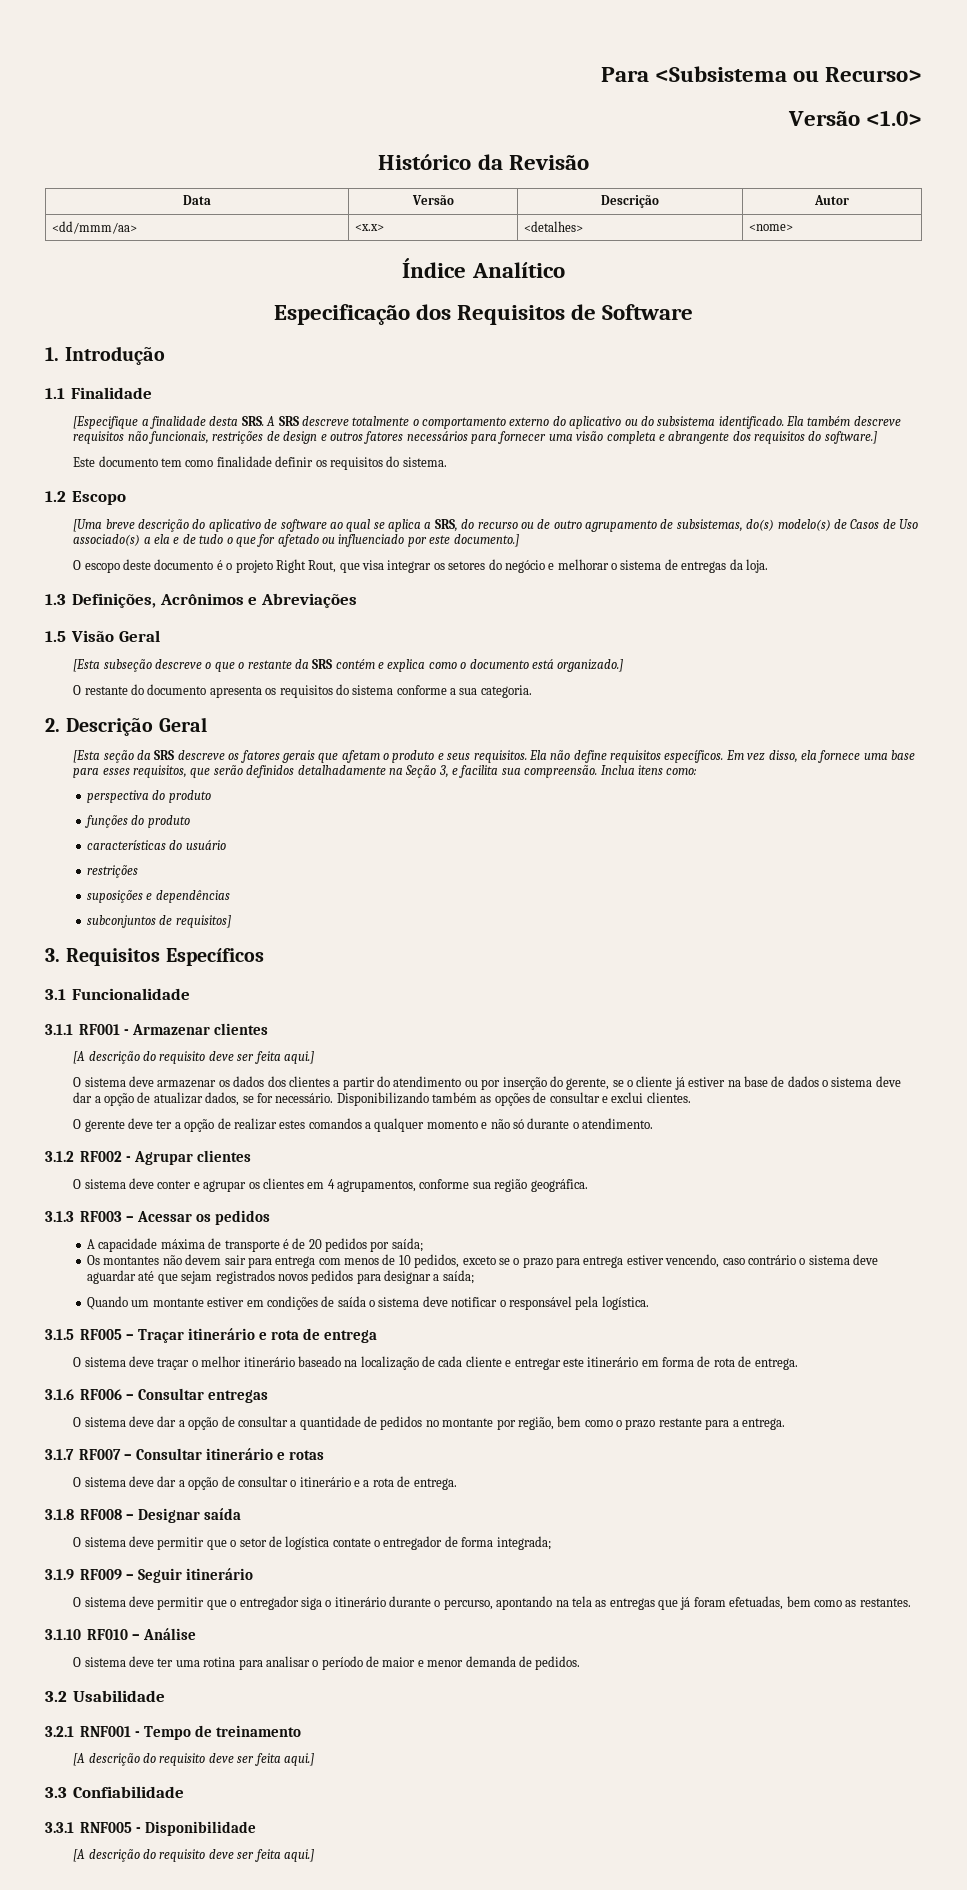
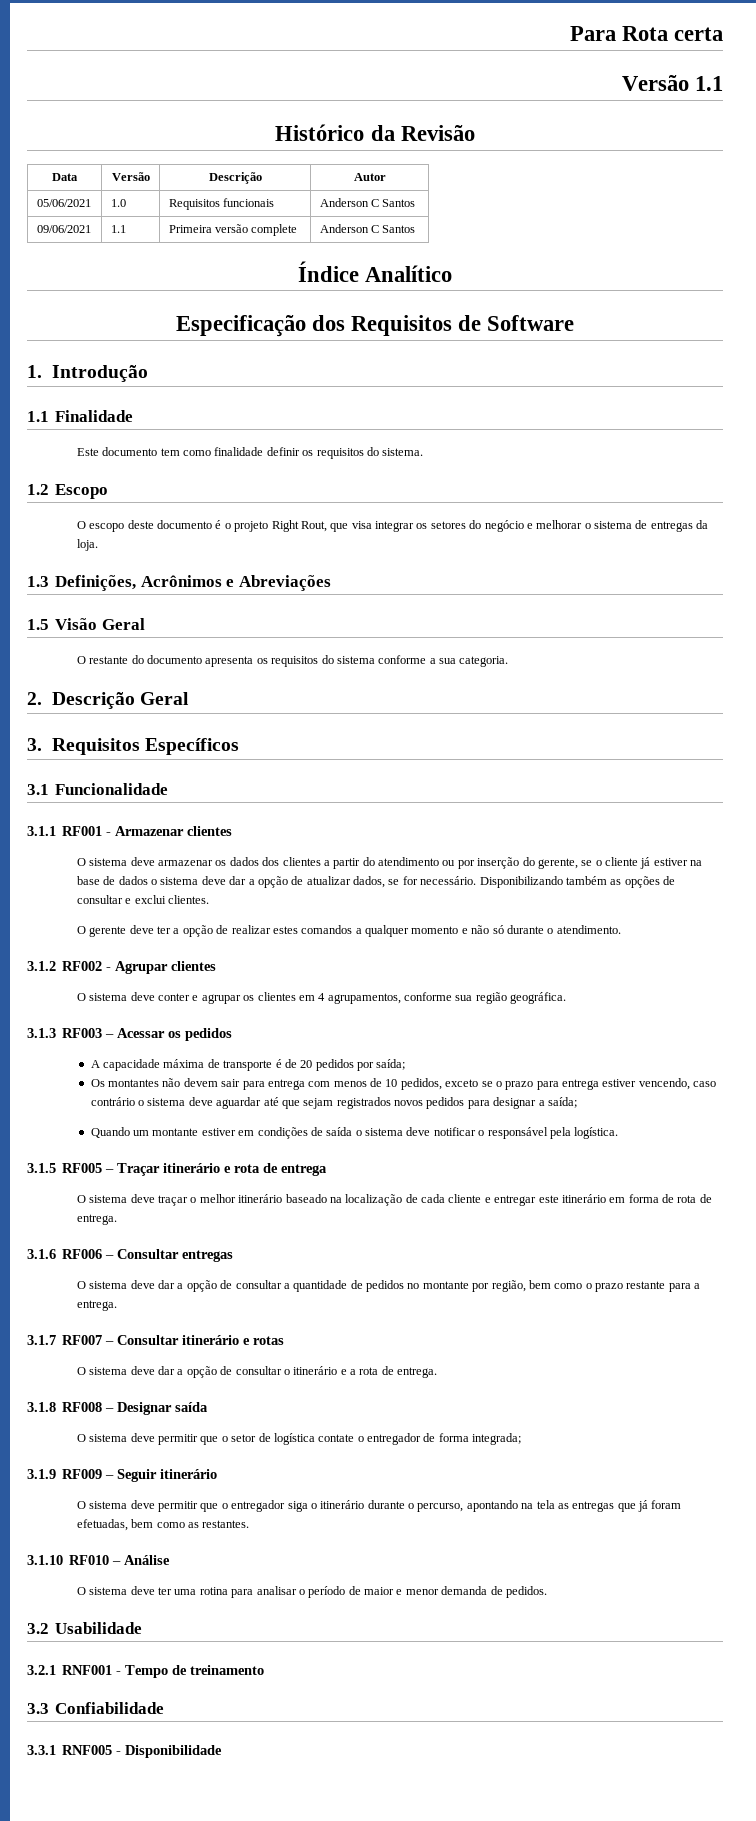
- Para <Subsistema ou Recurso>
- Versão <1.0>
+ Para Rota certa
+ Versão 1.1
- <dd/mmm/aa> | <x.x> | <detalhes> | <nome>
+ 05/06/2021 | 1.0 | Requisitos funcionais | Anderson C Santos
+ 09/06/2021 | 1.1 | Primeira versão complete | Anderson C Santos
- [Especifique a finalidade desta SRS. A SRS descreve totalmente o comportamento externo do aplicativo ou do subsistema identificado. Ela também descreve requisitos não funcionais, restrições de design e outros fatores necessários para fornecer uma visão completa e abrangente dos requisitos do software.]
- [Uma breve descrição do aplicativo de software ao qual se aplica a SRS, do recurso ou de outro agrupamento de subsistemas, do(s) modelo(s) de Casos de Uso associado(s) a ela e de tudo o que for afetado ou influenciado por este documento.]
- [Esta subseção descreve o que o restante da SRS contém e explica como o documento está organizado.]
- [Esta seção da SRS descreve os fatores gerais que afetam o produto e seus requisitos. Ela não define requisitos específicos. Em vez disso, ela fornece uma base para esses requisitos, que serão definidos detalhadamente na Seção 3, e facilita sua compreensão. Inclua itens como:
- perspectiva do produto
- funções do produto
- características do usuário
- restrições
- suposições e dependências
- subconjuntos de requisitos]
  3.1.1 RF001 - Armazenar clientes
- [A descrição do requisito deve ser feita aqui.]
  3.2.1 RNF001 - Tempo de treinamento
- [A descrição do requisito deve ser feita aqui.]
  3.3.1 RNF005 - Disponibilidade
- [A descrição do requisito deve ser feita aqui.]

